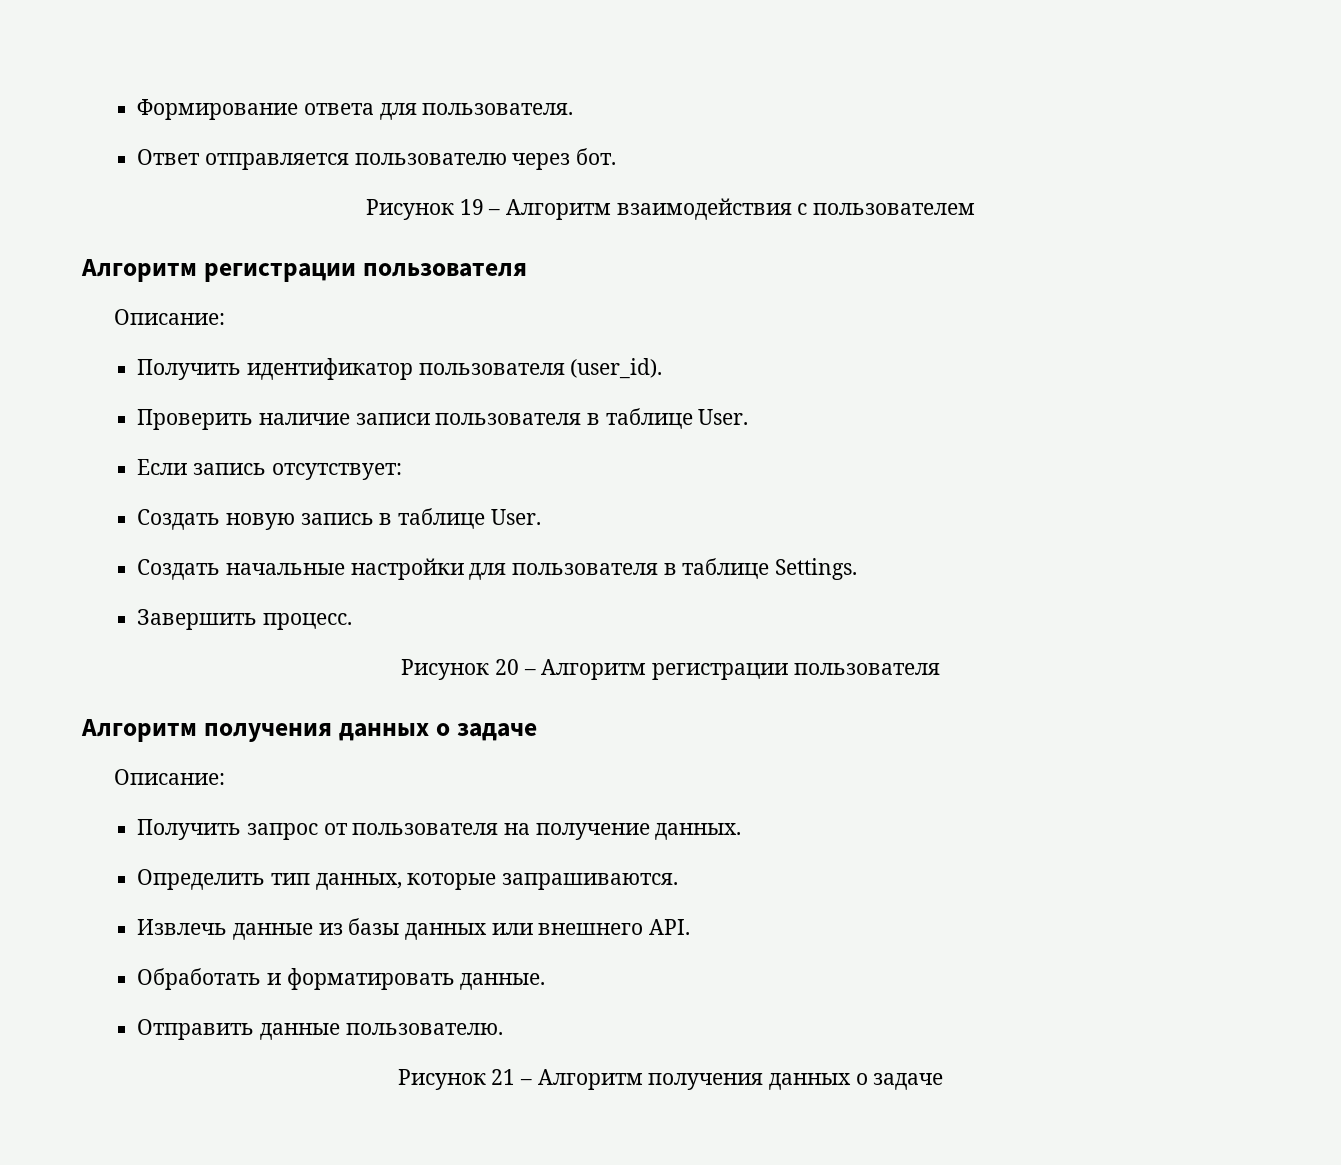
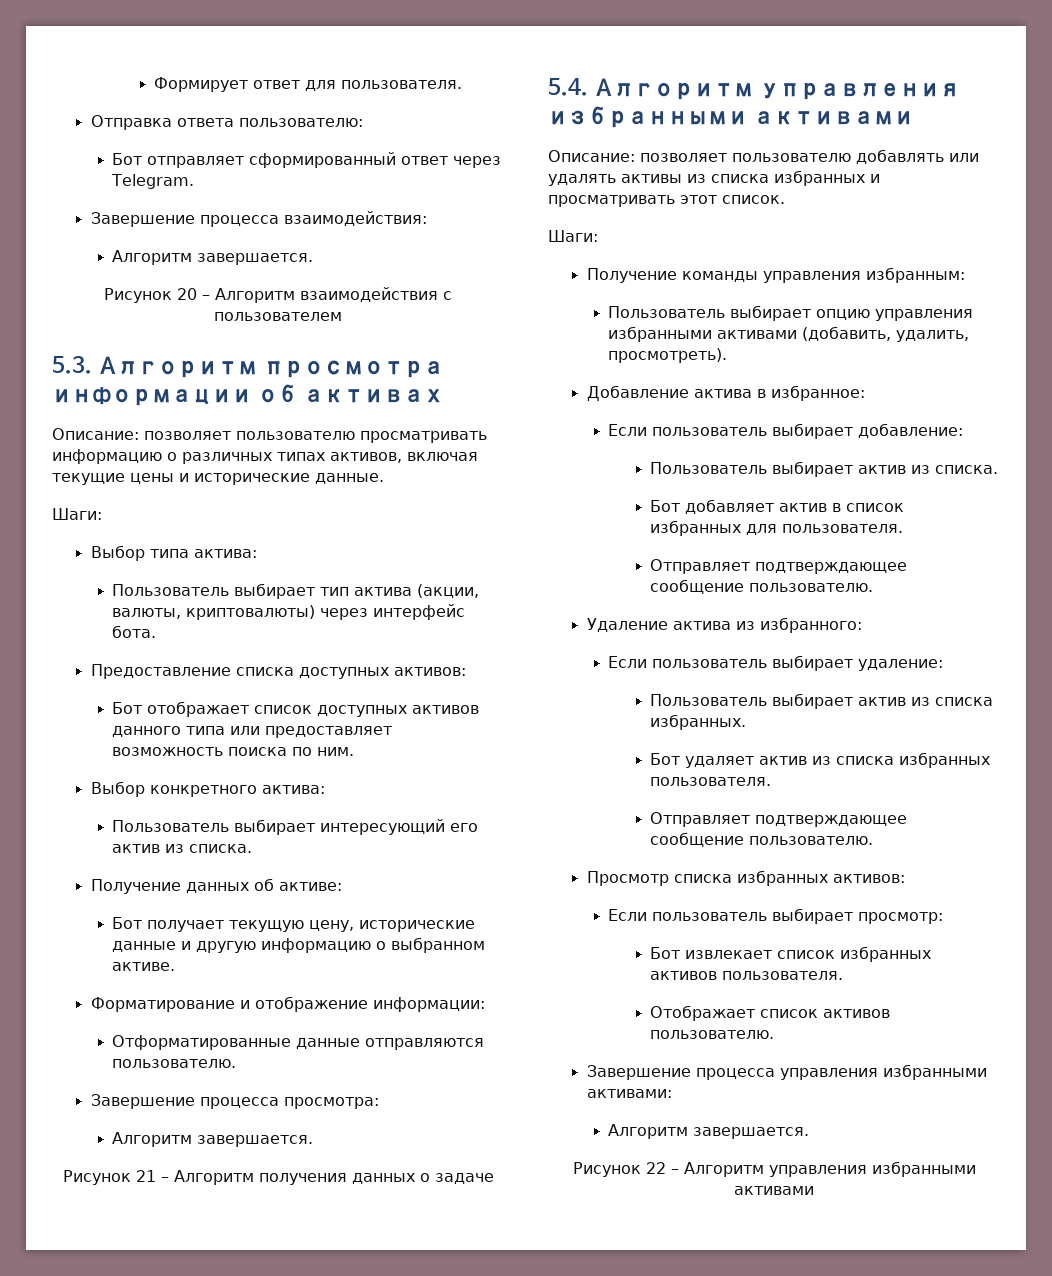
- Формирование ответа для пользователя.
- Ответ отправляется пользователю через бот.
- Рисунок 19 – Алгоритм взаимодействия с пользователем
- Алгоритм регистрации пользователя
- Описание:
- Получить идентификатор пользователя (user_id).
- Проверить наличие записи пользователя в таблице User.
- Если запись отсутствует:
- Создать новую запись в таблице User.
- Создать начальные настройки для пользователя в таблице Settings.
- Завершить процесс.
- Рисунок 20 – Алгоритм регистрации пользователя
- Алгоритм получения данных о задаче
- Описание:
- Получить запрос от пользователя на получение данных.
- Определить тип данных, которые запрашиваются.
- Извлечь данные из базы данных или внешнего API.
- Обработать и форматировать данные.
- Отправить данные пользователю.
+ Формирует ответ для пользователя.
+ Отправка ответа пользователю:
+ Бот отправляет сформированный ответ через Telegram.
+ Завершение процесса взаимодействия:
+ Алгоритм завершается.
+ Рисунок 20 – Алгоритм взаимодействия с пользователем
+ 5.3. Алгоритм просмотра информации об активах
+ Описание: позволяет пользователю просматривать информацию о различных типах активов, включая текущие цены и исторические данные.
+ Шаги:
+ Выбор типа актива:
+ Пользователь выбирает тип актива (акции, валюты, криптовалюты) через интерфейс бота.
+ Предоставление списка доступных активов:
+ Бот отображает список доступных активов данного типа или предоставляет возможность поиска по ним.
+ Выбор конкретного актива:
+ Пользователь выбирает интересующий его актив из списка.
+ Получение данных об активе:
+ Бот получает текущую цену, исторические данные и другую информацию о выбранном активе.
+ Форматирование и отображение информации:
+ Отформатированные данные отправляются пользователю.
+ Завершение процесса просмотра:
+ Алгоритм завершается.
+ 5.4. Алгоритм управления избранными активами
+ Описание: позволяет пользователю добавлять или удалять активы из списка избранных и просматривать этот список.
+ Шаги:
+ Получение команды управления избранным:
+ Пользователь выбирает опцию управления избранными активами (добавить, удалить, просмотреть).
+ Добавление актива в избранное:
+ Если пользователь выбирает добавление:
+ Пользователь выбирает актив из списка.
+ Бот добавляет актив в список избранных для пользователя.
+ Отправляет подтверждающее сообщение пользователю.
+ Удаление актива из избранного:
+ Если пользователь выбирает удаление:
+ Пользователь выбирает актив из списка избранных.
+ Бот удаляет актив из списка избранных пользователя.
+ Отправляет подтверждающее сообщение пользователю.
+ Просмотр списка избранных активов:
+ Если пользователь выбирает просмотр:
+ Бот извлекает список избранных активов пользователя.
+ Отображает список активов пользователю.
+ Завершение процесса управления избранными активами:
+ Алгоритм завершается.
+ Рисунок 22 – Алгоритм управления избранными активами

